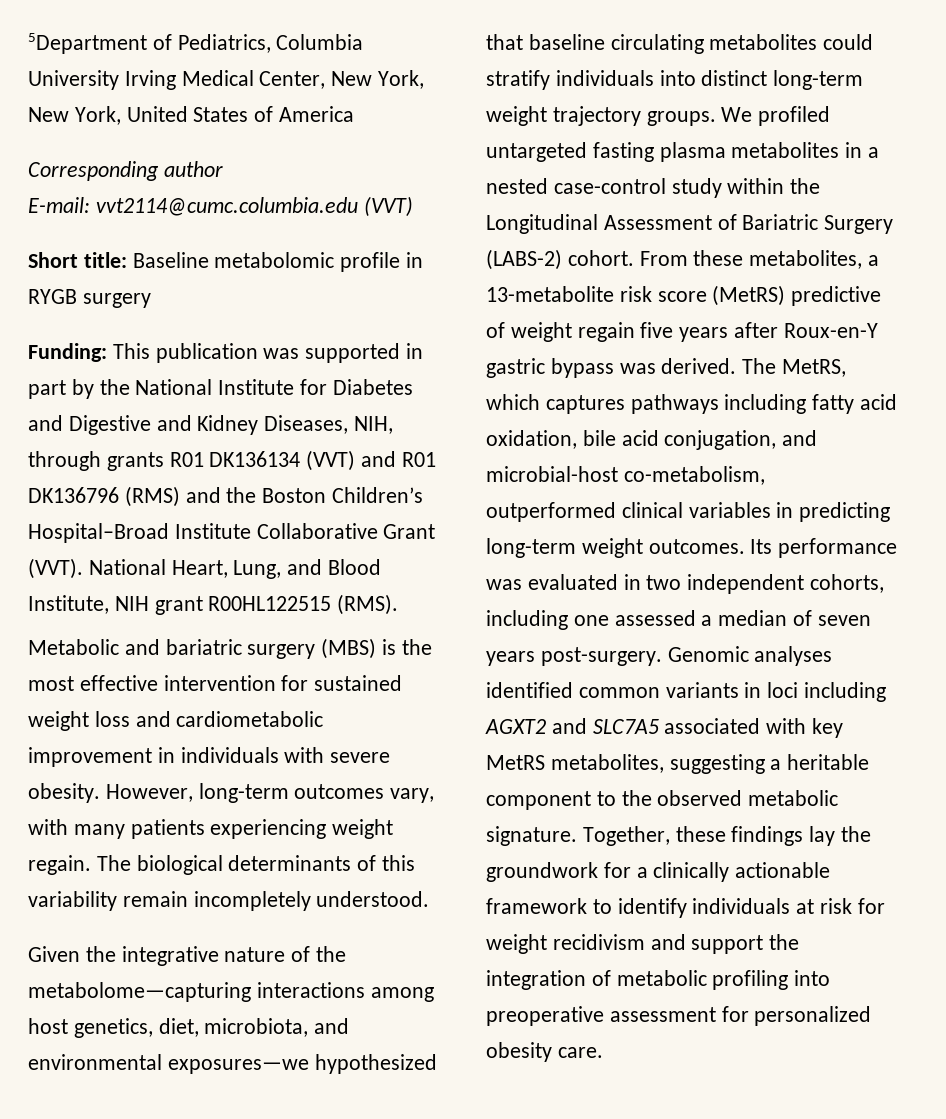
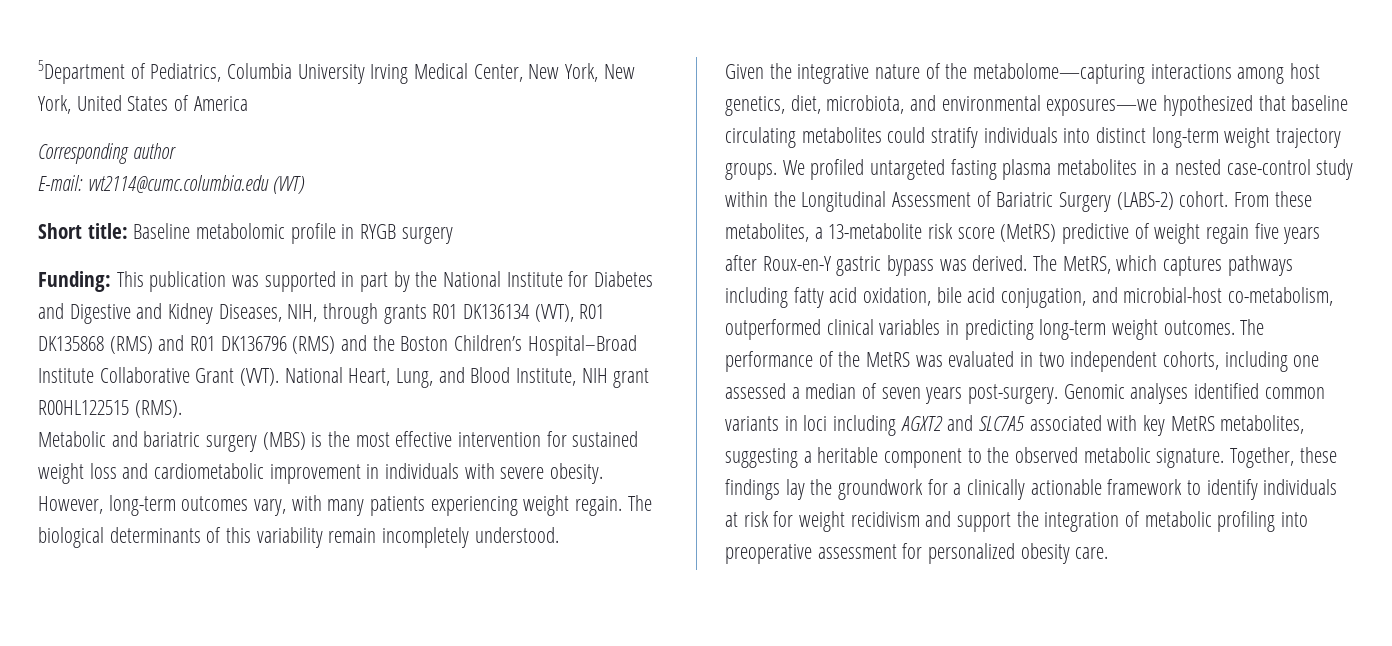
- Funding: This publication was supported in part by the National Institute for Diabetes and Digestive and Kidney Diseases, NIH, through grants R01 DK136134 (VVT) and R01 DK136796 (RMS) and the Boston Children’s Hospital–Broad Institute Collaborative Grant (VVT).
+ Funding: This publication was supported in part by the National Institute for Diabetes and Digestive and Kidney Diseases, NIH, through grants R01 DK136134 (VVT), R01 DK135868 (RMS) and R01 DK136796 (RMS) and the Boston Children’s Hospital–Broad Institute Collaborative Grant (VVT).
- Its performance was evaluated in two independent cohorts, including one assessed a median of seven years post-surgery.
+ The performance of the MetRS was evaluated in two independent cohorts, including one assessed a median of seven years post-surgery.

